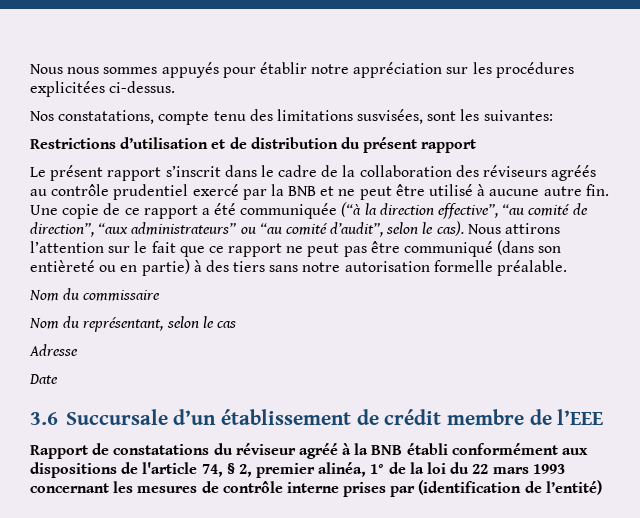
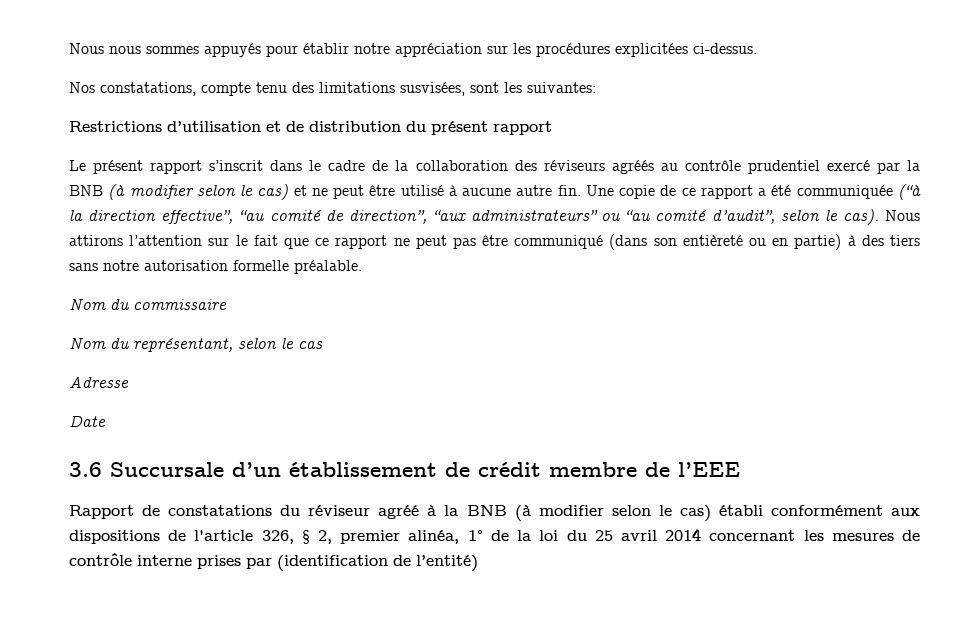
- Le présent rapport s’inscrit dans le cadre de la collaboration des réviseurs agréés au contrôle prudentiel exercé par la BNB et ne peut être utilisé à aucune autre fin.
+ Le présent rapport s’inscrit dans le cadre de la collaboration des réviseurs agréés au contrôle prudentiel exercé par la BNB (à modifier selon le cas) et ne peut être utilisé à aucune autre fin.
- Rapport de constatations du réviseur agréé à la BNB établi conformément aux dispositions de l'article 74, § 2, premier alinéa, 1° de la loi du 22 mars 1993 concernant les mesures de contrôle interne prises par (identification de l’entité)
+ Rapport de constatations du réviseur agréé à la BNB (à modifier selon le cas) établi conformément aux dispositions de l'article 326, § 2, premier alinéa, 1° de la loi du 25 avril 2014 concernant les mesures de contrôle interne prises par (identification de l’entité)

